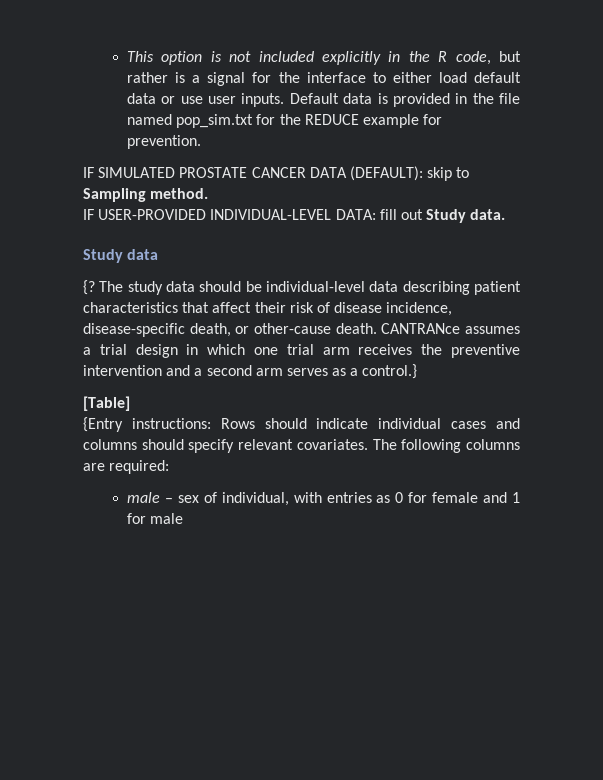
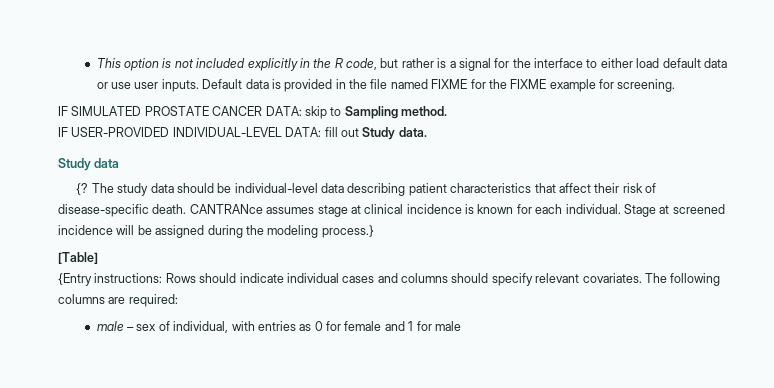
- Default data is provided in the file named pop_sim.txt for the REDUCE example for prevention.
+ Default data is provided in the file named FIXME for the FIXME example for screening.
- IF SIMULATED PROSTATE CANCER DATA (DEFAULT): skip to Sampling method.
+ IF SIMULATED PROSTATE CANCER DATA: skip to Sampling method.
- The study data should be individual-level data describing patient characteristics that affect their risk of disease incidence, disease-specific death, or other-cause death. CANTRANce assumes a trial design in which one trial arm receives the preventive intervention and a second arm serves as a control.}
+ The study data should be individual-level data describing patient characteristics that affect their risk of disease-specific death. CANTRANce assumes stage at clinical incidence is known for each individual. Stage at screened incidence will be assigned during the modeling process.}

